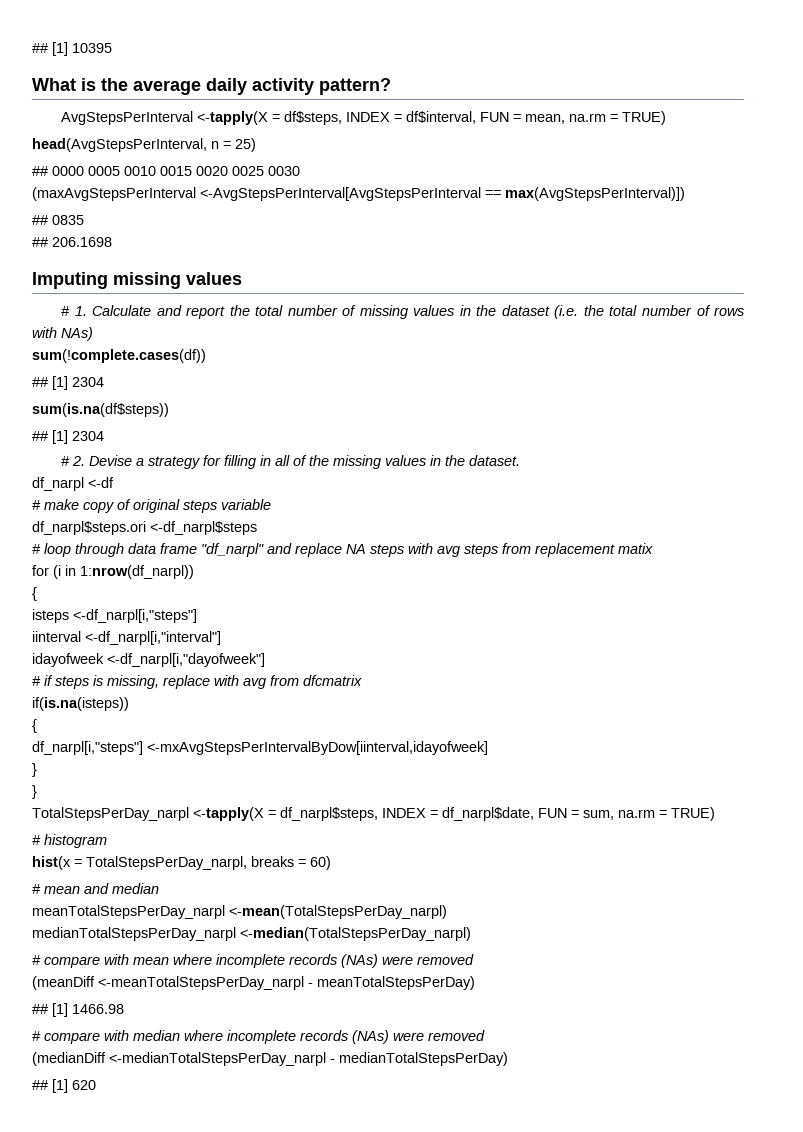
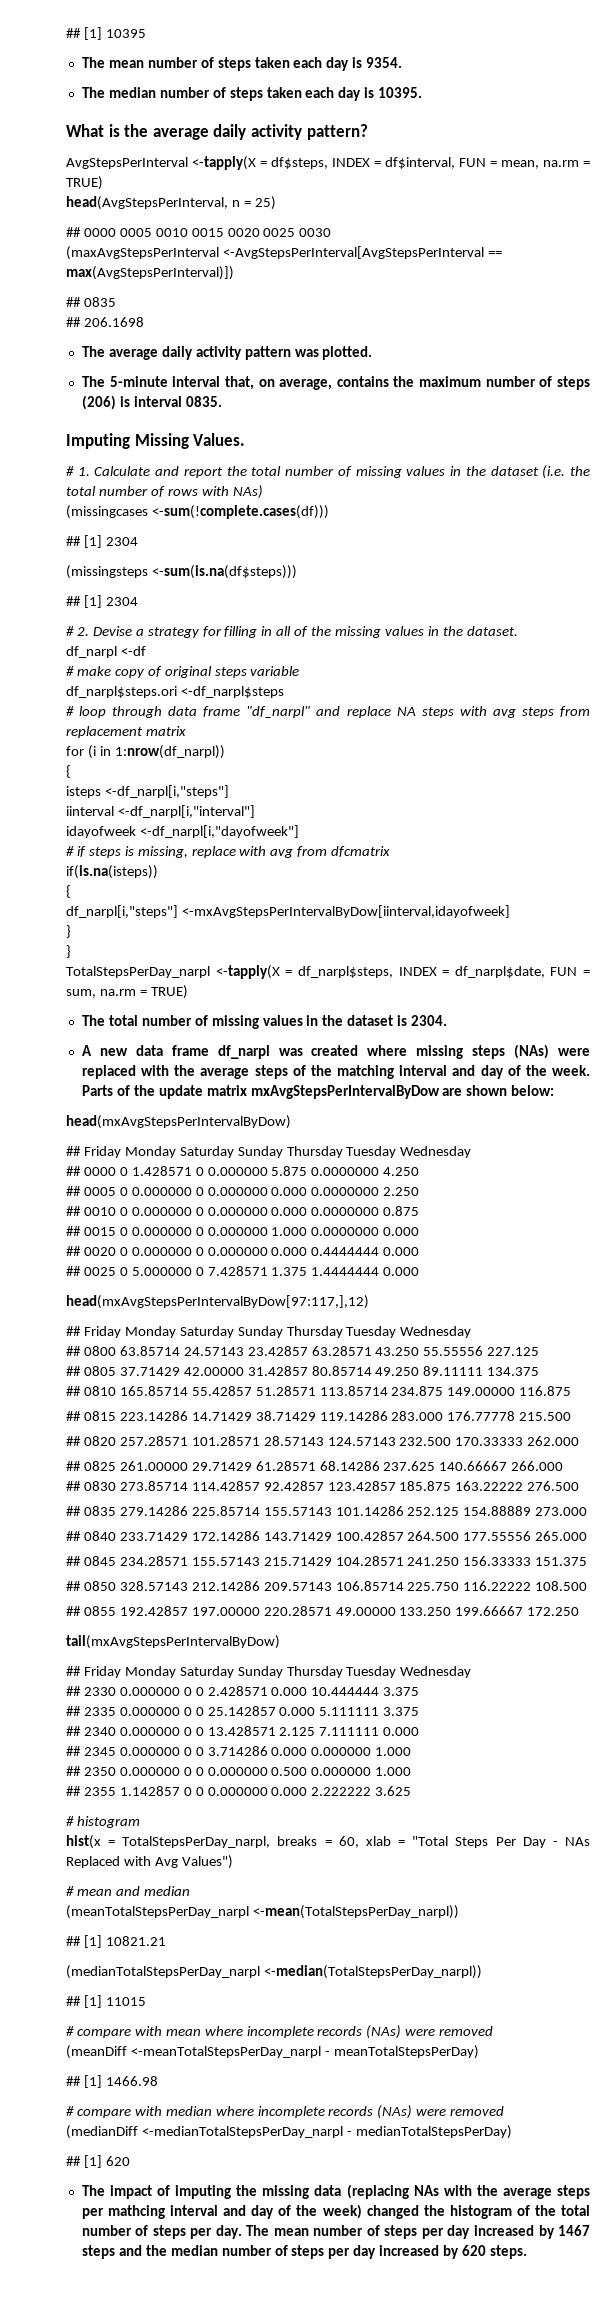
+ The mean number of steps taken each day is 9354.
+ The median number of steps taken each day is 10395.
+ The average daily activity pattern was plotted.
+ The 5-minute interval that, on average, contains the maximum number of steps (206) is interval 0835.
- Imputing missing values
+ Imputing Missing Values.
- sum(!complete.cases(df))
+ (missingcases <-sum(!complete.cases(df)))
  ## [1] 2304
- sum(is.na(df$steps))
+ (missingsteps <-sum(is.na(df$steps)))
- # loop through data frame "df_narpl" and replace NA steps with avg steps from replacement matix
+ # loop through data frame "df_narpl" and replace NA steps with avg steps from replacement matrix
+ The total number of missing values in the dataset is 2304.
+ A new data frame df_narpl was created where missing steps (NAs) were replaced with the average steps of the matching interval and day of the week. Parts of the update matrix mxAvgStepsPerIntervalByDow are shown below:
+ head(mxAvgStepsPerIntervalByDow)
+ ## Friday Monday Saturday Sunday Thursday Tuesday Wednesday
+ ## 0000 0 1.428571 0 0.000000 5.875 0.0000000 4.250
+ ## 0005 0 0.000000 0 0.000000 0.000 0.0000000 2.250
+ ## 0010 0 0.000000 0 0.000000 0.000 0.0000000 0.875
+ ## 0015 0 0.000000 0 0.000000 1.000 0.0000000 0.000
+ ## 0020 0 0.000000 0 0.000000 0.000 0.4444444 0.000
+ ## 0025 0 5.000000 0 7.428571 1.375 1.4444444 0.000
+ head(mxAvgStepsPerIntervalByDow[97:117,],12)
+ ## Friday Monday Saturday Sunday Thursday Tuesday Wednesday
+ ## 0800 63.85714 24.57143 23.42857 63.28571 43.250 55.55556 227.125
+ ## 0805 37.71429 42.00000 31.42857 80.85714 49.250 89.11111 134.375
+ ## 0810 165.85714 55.42857 51.28571 113.85714 234.875 149.00000 116.875
+ ## 0815 223.14286 14.71429 38.71429 119.14286 283.000 176.77778 215.500
+ ## 0820 257.28571 101.28571 28.57143 124.57143 232.500 170.33333 262.000
+ ## 0825 261.00000 29.71429 61.28571 68.14286 237.625 140.66667 266.000
+ ## 0830 273.85714 114.42857 92.42857 123.42857 185.875 163.22222 276.500
+ ## 0835 279.14286 225.85714 155.57143 101.14286 252.125 154.88889 273.000
+ ## 0840 233.71429 172.14286 143.71429 100.42857 264.500 177.55556 265.000
+ ## 0845 234.28571 155.57143 215.71429 104.28571 241.250 156.33333 151.375
+ ## 0850 328.57143 212.14286 209.57143 106.85714 225.750 116.22222 108.500
+ ## 0855 192.42857 197.00000 220.28571 49.00000 133.250 199.66667 172.250
+ tail(mxAvgStepsPerIntervalByDow)
+ ## Friday Monday Saturday Sunday Thursday Tuesday Wednesday
+ ## 2330 0.000000 0 0 2.428571 0.000 10.444444 3.375
+ ## 2335 0.000000 0 0 25.142857 0.000 5.111111 3.375
+ ## 2340 0.000000 0 0 13.428571 2.125 7.111111 0.000
+ ## 2345 0.000000 0 0 3.714286 0.000 0.000000 1.000
+ ## 2350 0.000000 0 0 0.000000 0.500 0.000000 1.000
+ ## 2355 1.142857 0 0 0.000000 0.000 2.222222 3.625
- hist(x = TotalStepsPerDay_narpl, breaks = 60)
+ hist(x = TotalStepsPerDay_narpl, breaks = 60, xlab = "Total Steps Per Day - NAs Replaced with Avg Values")
  # mean and median
- meanTotalStepsPerDay_narpl <-mean(TotalStepsPerDay_narpl)
- medianTotalStepsPerDay_narpl <-median(TotalStepsPerDay_narpl)
+ (meanTotalStepsPerDay_narpl <-mean(TotalStepsPerDay_narpl))
+ ## [1] 10821.21
+ (medianTotalStepsPerDay_narpl <-median(TotalStepsPerDay_narpl))
+ ## [1] 11015
+ The impact of imputing the missing data (replacing NAs with the average steps per mathcing interval and day of the week) changed the histogram of the total number of steps per day. The mean number of steps per day increased by 1467 steps and the median number of steps per day increased by 620 steps.

